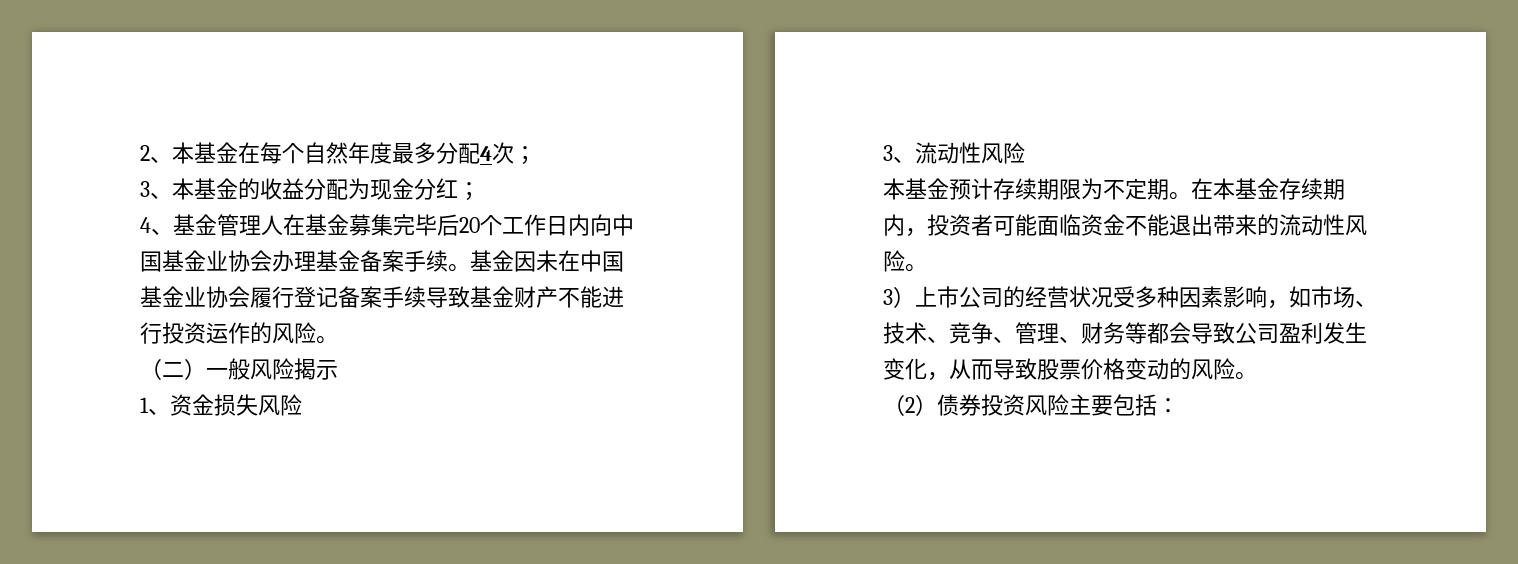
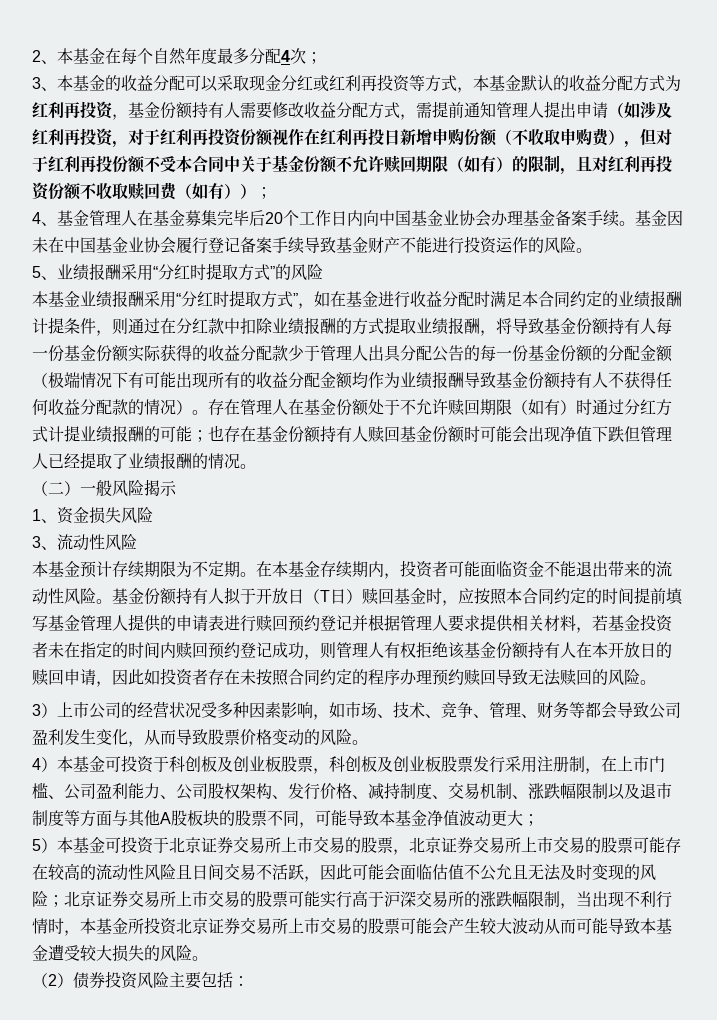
- 3、本基金的收益分配为现金分红；
+ 3、本基金的收益分配可以采取现金分红或红利再投资等方式，本基金默认的收益分配方式为红利再投资，基金份额持有人需要修改收益分配方式，需提前通知管理人提出申请（如涉及红利再投资，对于红利再投资份额视作在红利再投日新增申购份额（不收取申购费），但对于红利再投份额不受本合同中关于基金份额不允许赎回期限（如有）的限制，且对红利再投资份额不收取赎回费（如有））；
+ 5、业绩报酬采用“分红时提取方式”的风险
+ 本基金业绩报酬采用“分红时提取方式”，如在基金进行收益分配时满足本合同约定的业绩报酬计提条件，则通过在分红款中扣除业绩报酬的方式提取业绩报酬，将导致基金份额持有人每一份基金份额实际获得的收益分配款少于管理人出具分配公告的每一份基金份额的分配金额（极端情况下有可能出现所有的收益分配金额均作为业绩报酬导致基金份额持有人不获得任何收益分配款的情况）。存在管理人在基金份额处于不允许赎回期限（如有）时通过分红方式计提业绩报酬的可能；也存在基金份额持有人赎回基金份额时可能会出现净值下跌但管理人已经提取了业绩报酬的情况。
+ 基金份额持有人拟于开放日（T日）赎回基金时，应按照本合同约定的时间提前填写基金管理人提供的申请表进行赎回预约登记并根据管理人要求提供相关材料，若基金投资者未在指定的时间内赎回预约登记成功，则管理人有权拒绝该基金份额持有人在本开放日的赎回申请，因此如投资者存在未按照合同约定的程序办理预约赎回导致无法赎回的风险。
+ 4）本基金可投资于科创板及创业板股票，科创板及创业板股票发行采用注册制，在上市门槛、公司盈利能力、公司股权架构、发行价格、减持制度、交易机制、涨跌幅限制以及退市制度等方面与其他A股板块的股票不同，可能导致本基金净值波动更大；
+ 5）本基金可投资于北京证券交易所上市交易的股票，北京证券交易所上市交易的股票可能存在较高的流动性风险且日间交易不活跃，因此可能会面临估值不公允且无法及时变现的风险；北京证券交易所上市交易的股票可能实行高于沪深交易所的涨跌幅限制，当出现不利行情时，本基金所投资北京证券交易所上市交易的股票可能会产生较大波动从而可能导致本基金遭受较大损失的风险。

